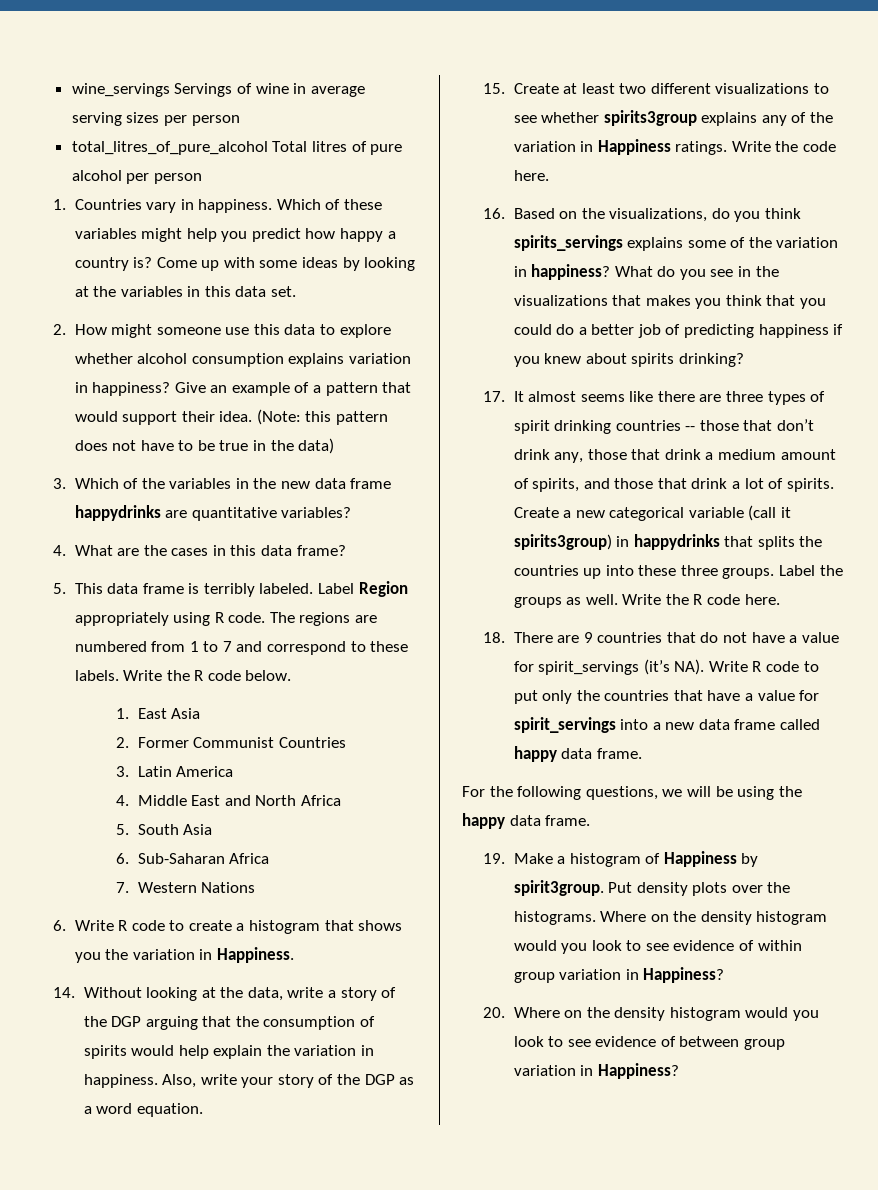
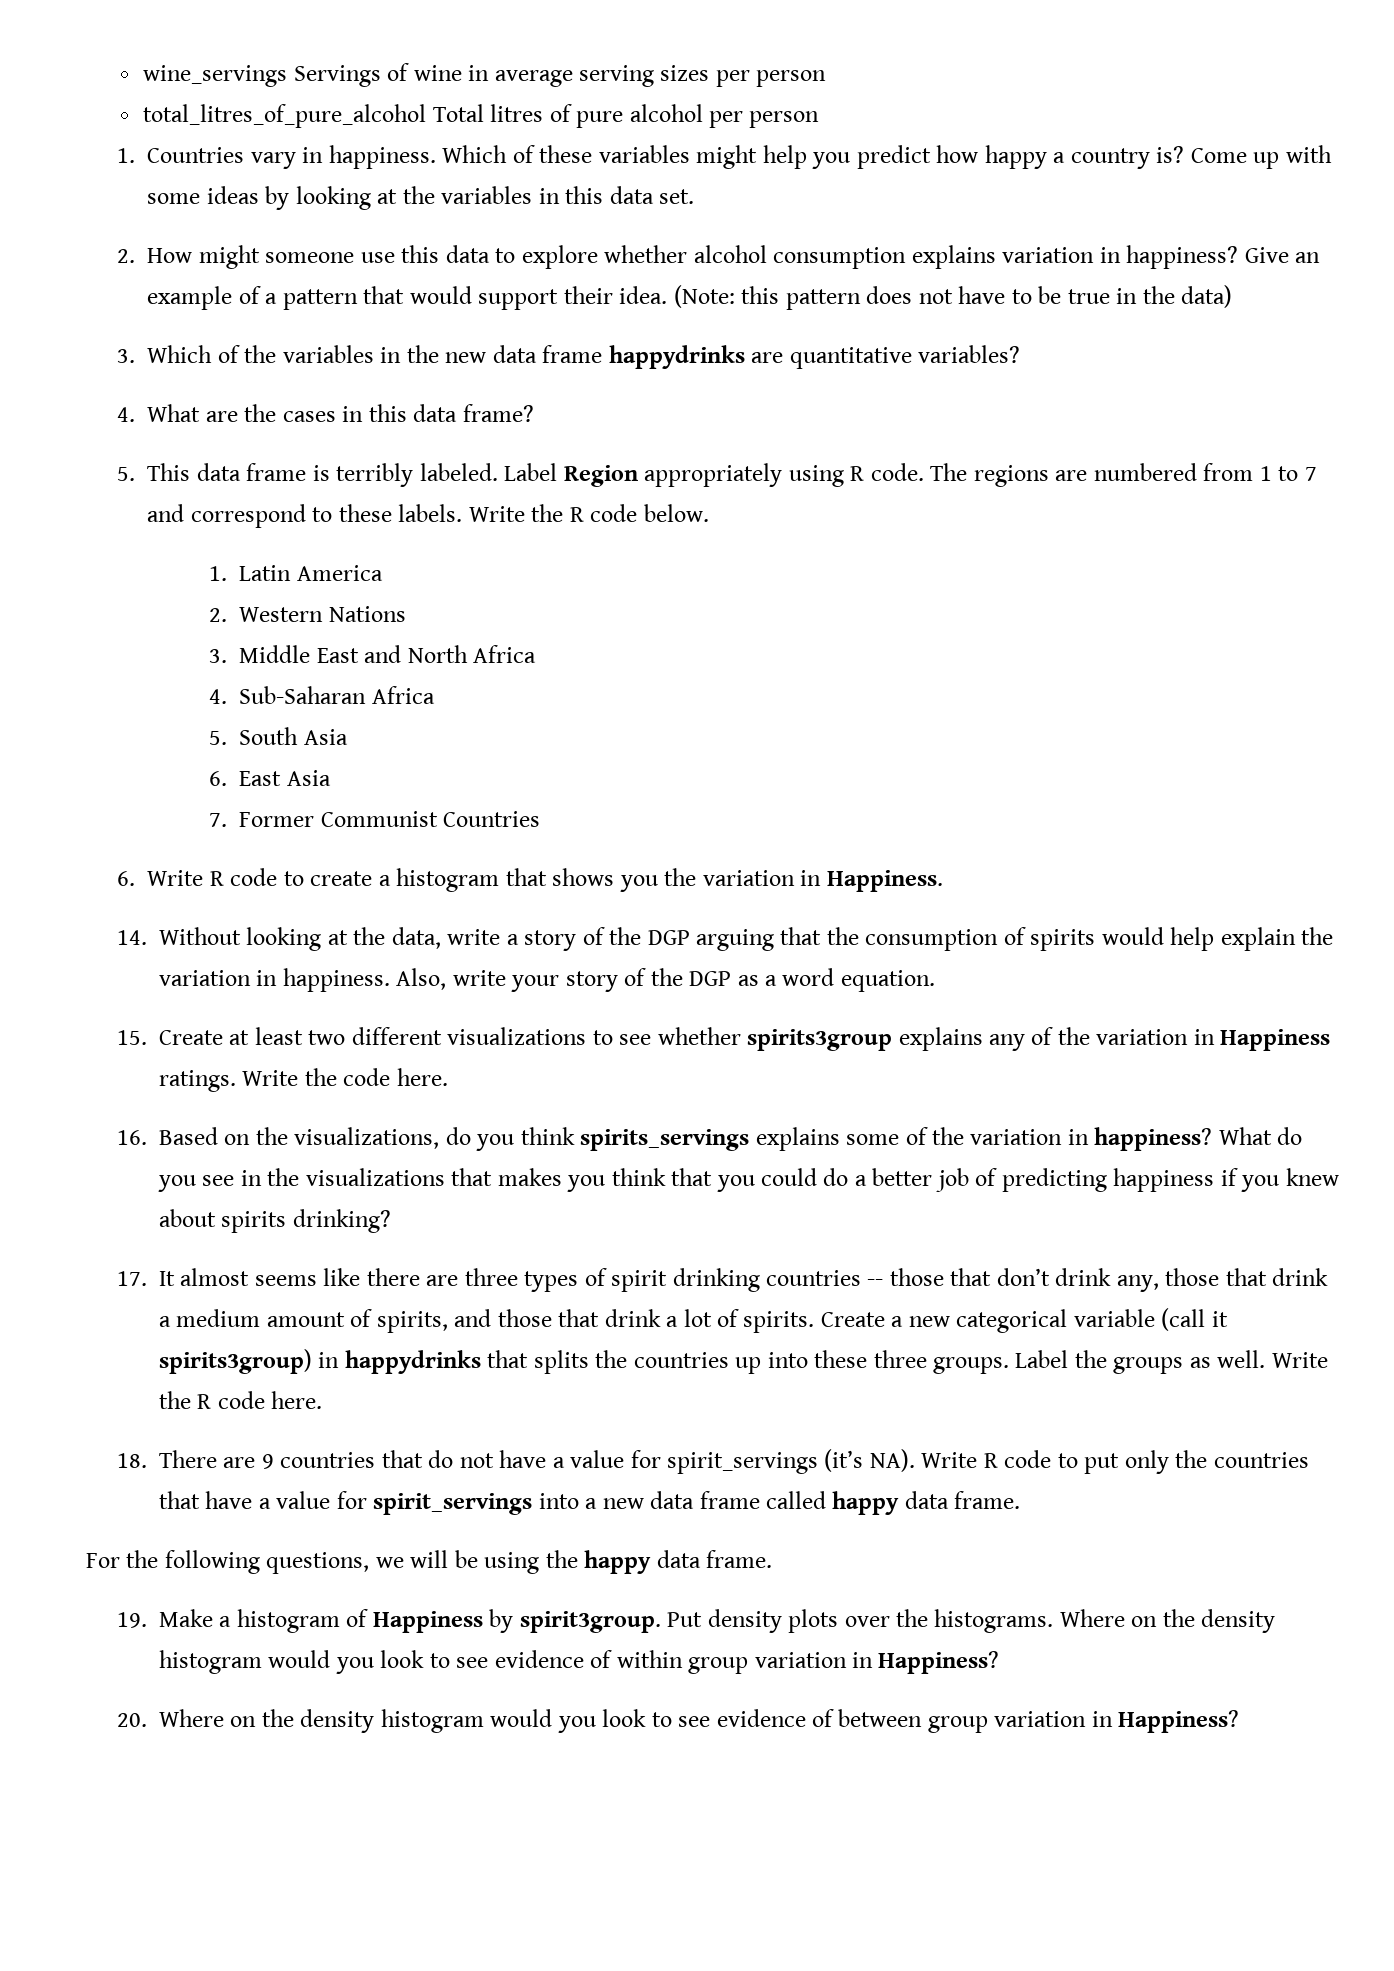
- 1. East Asia
- 2. Former Communist Countries
- 3. Latin America
- 4. Middle East and North Africa
+ 1. Latin America
+ 2. Western Nations
+ 3. Middle East and North Africa
+ 4. Sub-Saharan Africa
- 6. Sub-Saharan Africa
+ 6. East Asia
- 7. Western Nations
+ 7. Former Communist Countries

